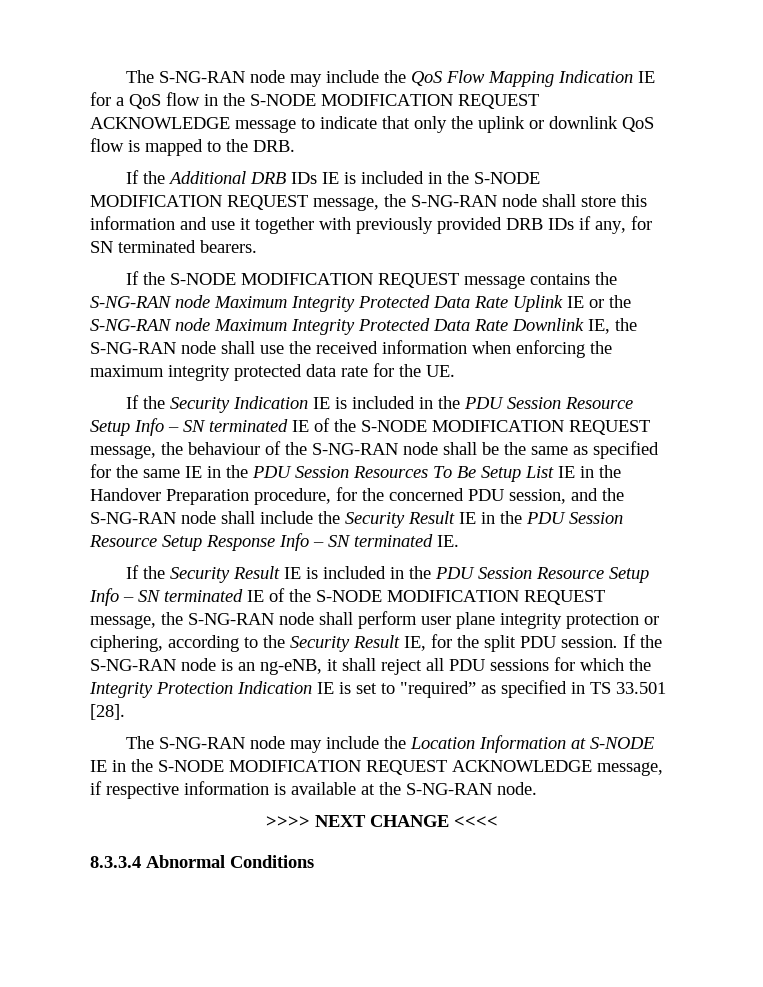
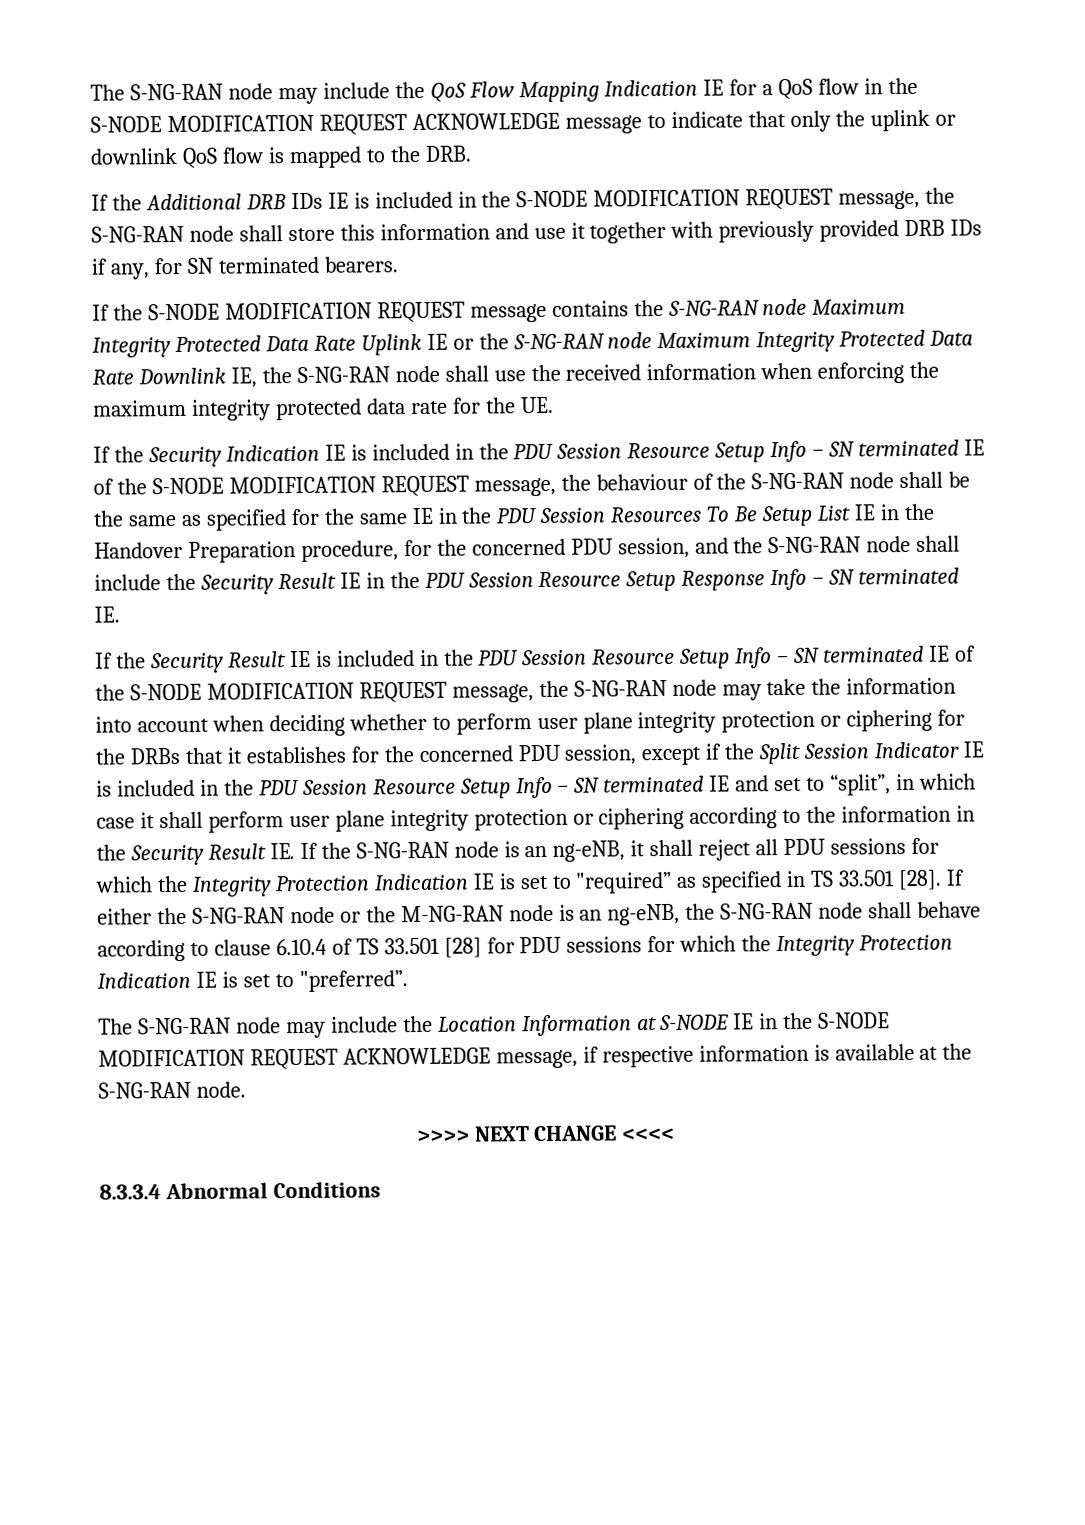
- If the Security Result IE is included in the PDU Session Resource Setup Info – SN terminated IE of the S-NODE MODIFICATION REQUEST message, the S-NG-RAN node shall perform user plane integrity protection or ciphering, according to the Security Result IE, for the split PDU session. If the S-NG-RAN node is an ng-eNB, it shall reject all PDU sessions for which the Integrity Protection Indication IE is set to "required” as specified in TS 33.501 [28].
+ If the Security Result IE is included in the PDU Session Resource Setup Info – SN terminated IE of the S-NODE MODIFICATION REQUEST message, the S-NG-RAN node may take the information into account when deciding whether to perform user plane integrity protection or ciphering for the DRBs that it establishes for the concerned PDU session, except if the Split Session Indicator IE is included in the PDU Session Resource Setup Info – SN terminated IE and set to “split”, in which case it shall perform user plane integrity protection or ciphering according to the information in the Security Result IE. If the S-NG-RAN node is an ng-eNB, it shall reject all PDU sessions for which the Integrity Protection Indication IE is set to "required” as specified in TS 33.501 [28]. If either the S-NG-RAN node or the M-NG-RAN node is an ng-eNB, the S-NG-RAN node shall behave according to clause 6.10.4 of TS 33.501 [28] for PDU sessions for which the Integrity Protection Indication IE is set to "preferred”.

